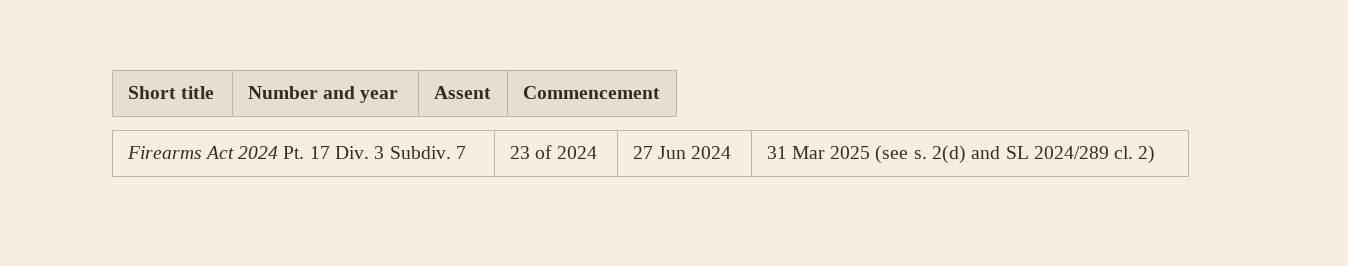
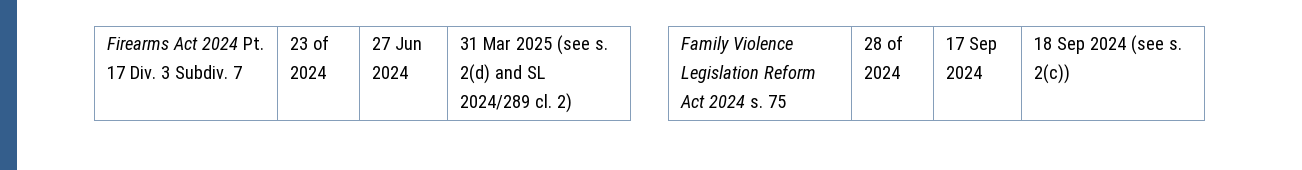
- Short title | Number and year | Assent | Commencement
+ Family Violence Legislation Reform Act 2024 s. 75 | 28 of 2024 | 17 Sep 2024 | 18 Sep 2024 (see s. 2(c))

